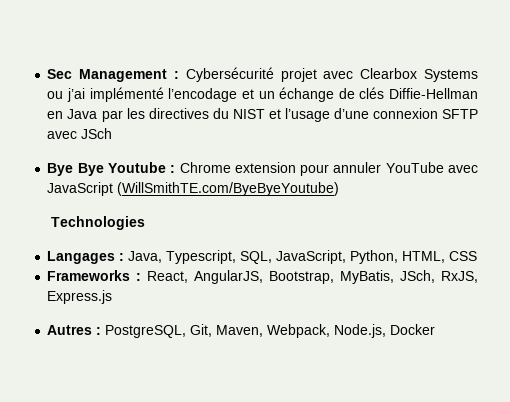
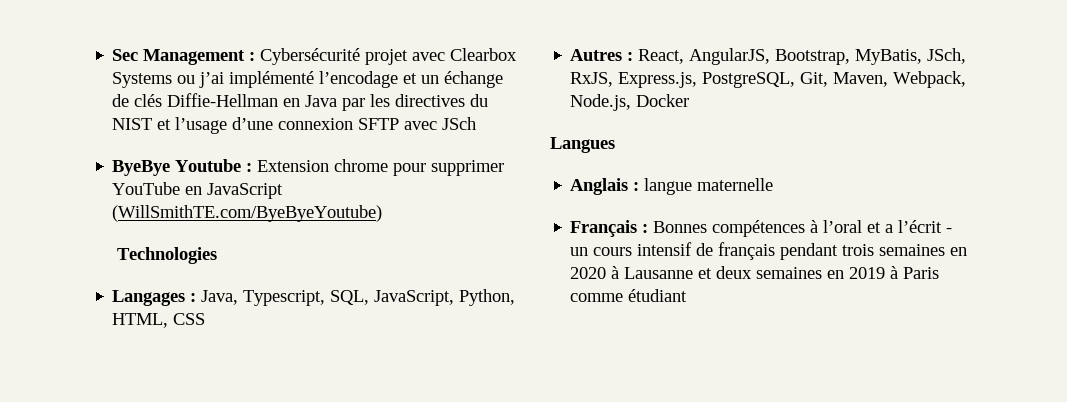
- Bye Bye Youtube : Chrome extension pour annuler YouTube avec JavaScript (WillSmithTE.com/ByeByeYoutube)
+ ByeBye Youtube : Extension chrome pour supprimer YouTube en JavaScript (WillSmithTE.com/ByeByeYoutube)
- Frameworks : React, AngularJS, Bootstrap, MyBatis, JSch, RxJS, Express.js
- Autres : PostgreSQL, Git, Maven, Webpack, Node.js, Docker
+ Autres : React, AngularJS, Bootstrap, MyBatis, JSch, RxJS, Express.js, PostgreSQL, Git, Maven, Webpack, Node.js, Docker
+ Langues
+ Anglais : langue maternelle
+ Français : Bonnes compétences à l’oral et a l’écrit - un cours intensif de français pendant trois semaines en 2020 à Lausanne et deux semaines en 2019 à Paris comme étudiant

